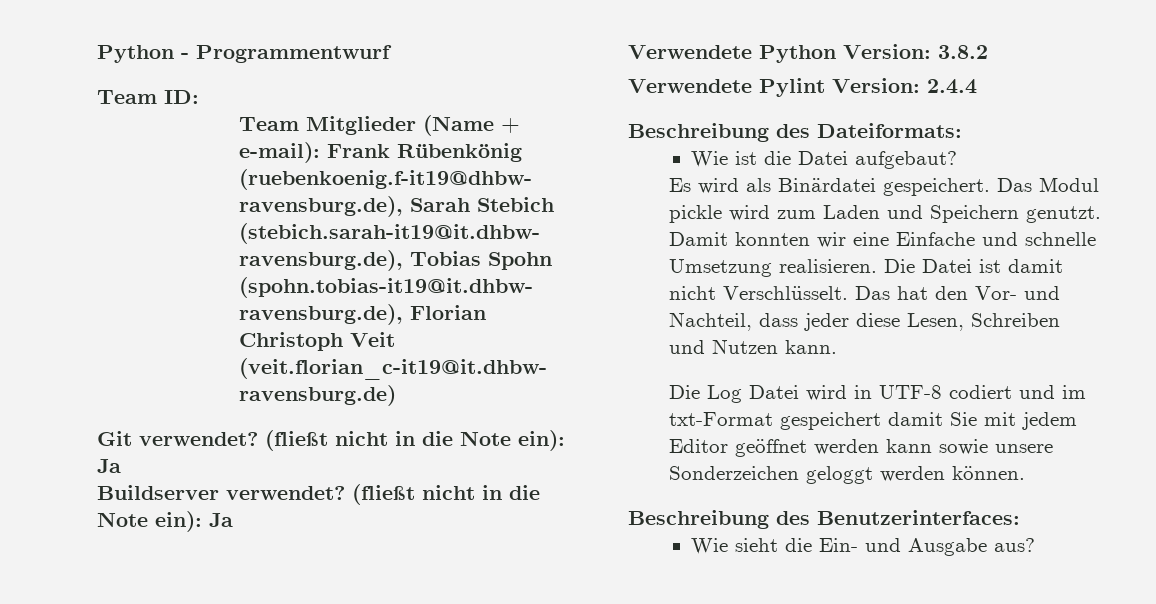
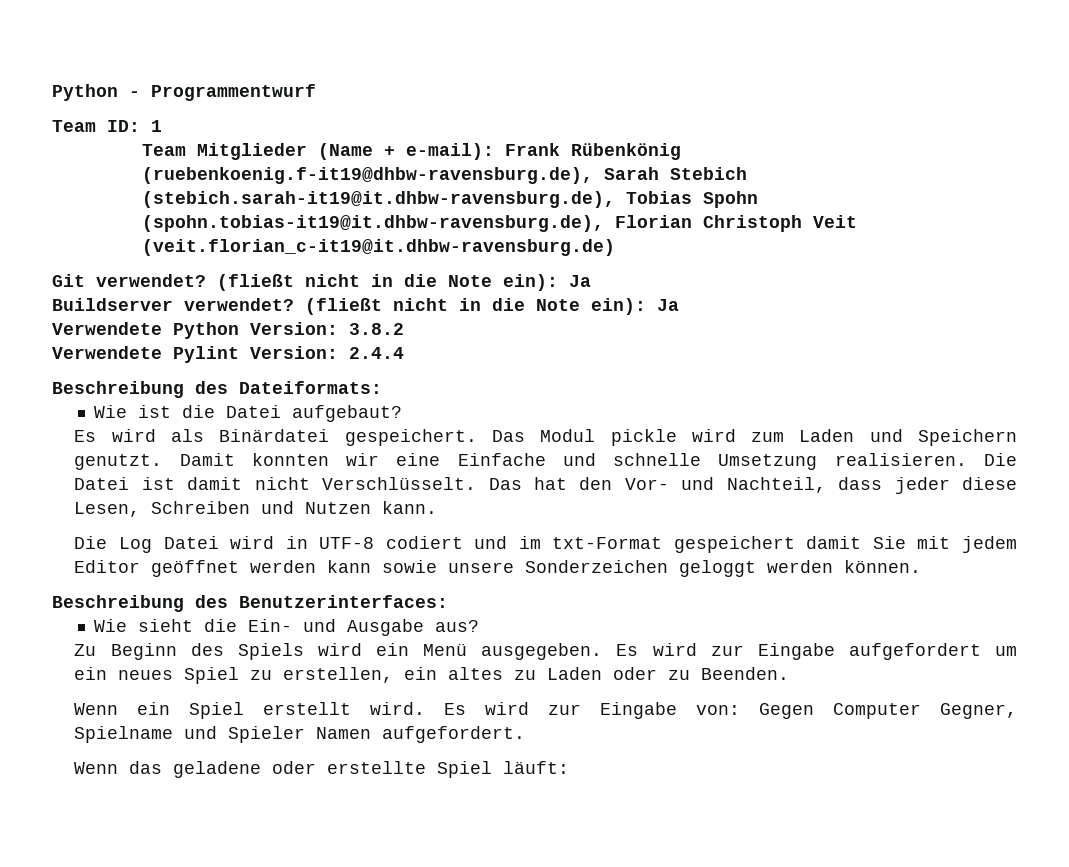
- Team ID:
+ Team ID: 1
+ Zu Beginn des Spiels wird ein Menü ausgegeben. Es wird zur Eingabe aufgefordert um ein neues Spiel zu erstellen, ein altes zu Laden oder zu Beenden.
+ Wenn ein Spiel erstellt wird. Es wird zur Eingabe von: Gegen Computer Gegner, Spielname und Spieler Namen aufgefordert.
+ Wenn das geladene oder erstellte Spiel läuft:

